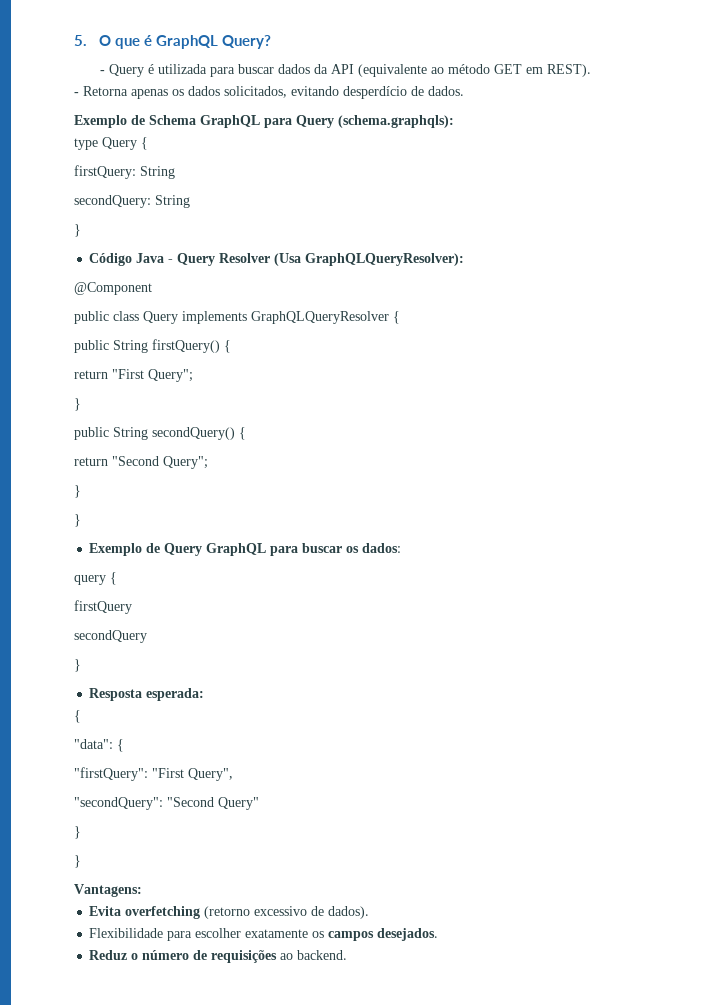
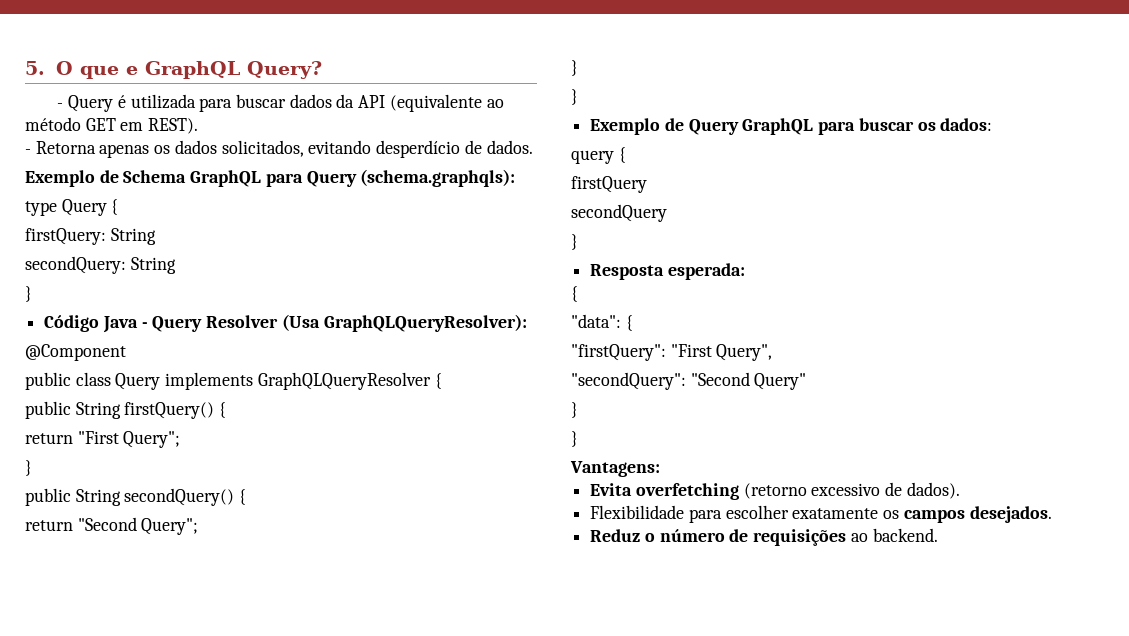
- 5. O que é GraphQL Query?
+ 5. O que e GraphQL Query?

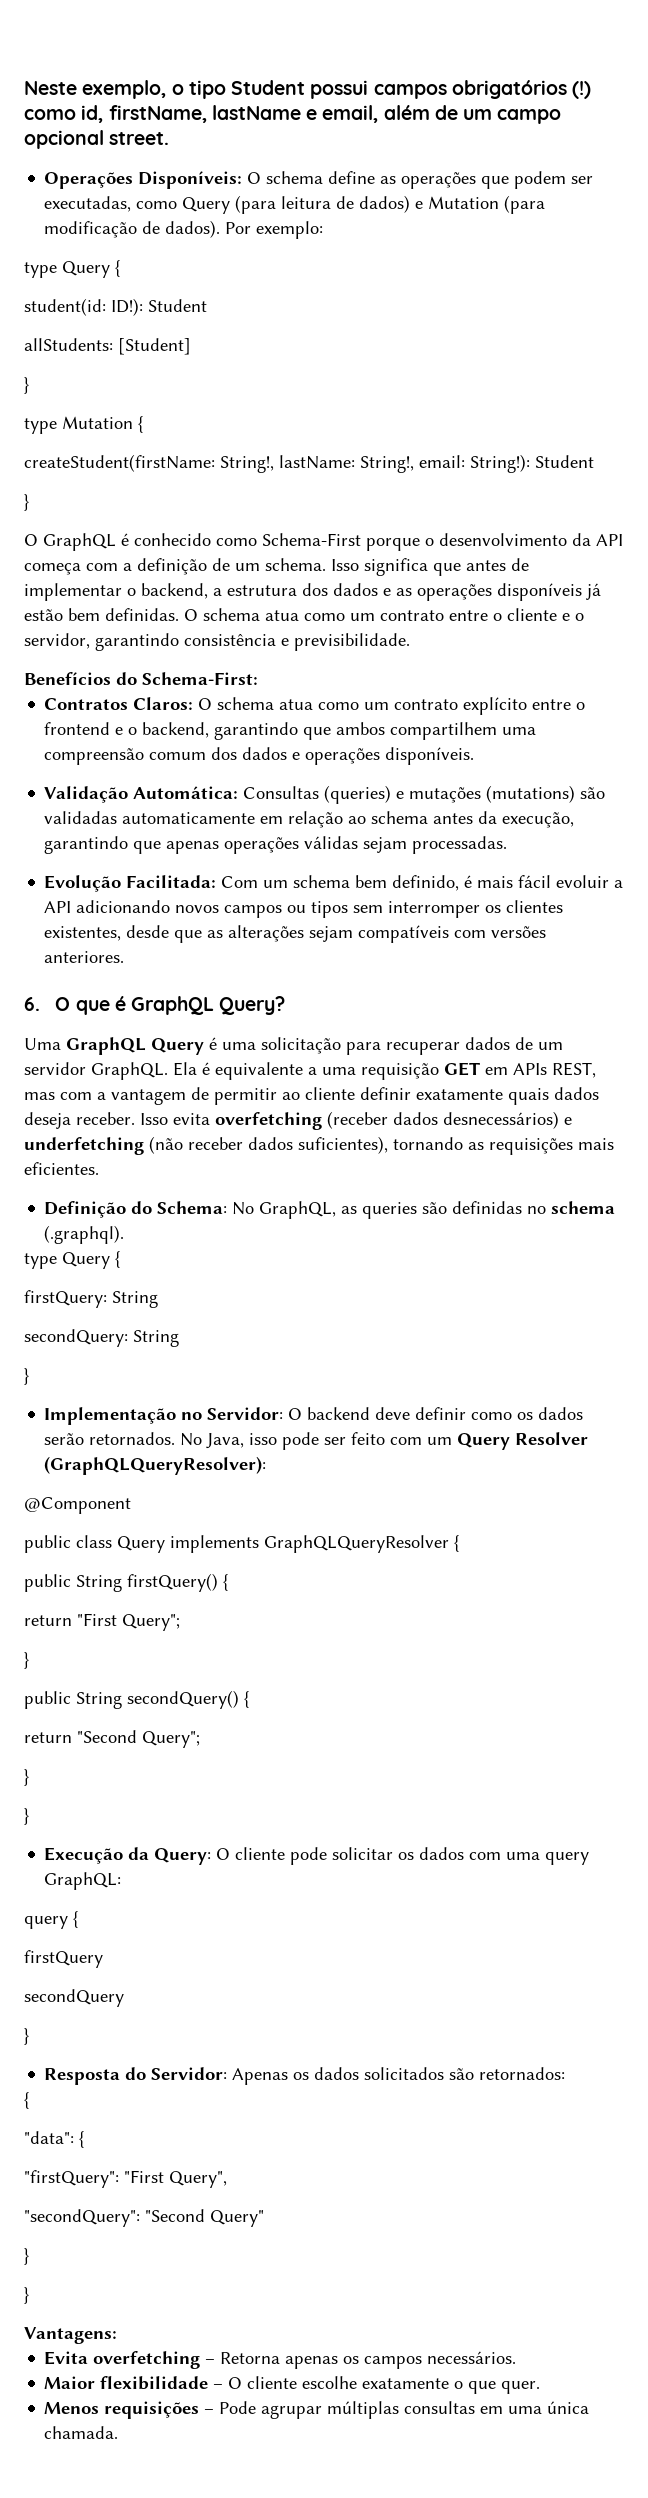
- 5. O que e GraphQL Query?
+ Neste exemplo, o tipo Student possui campos obrigatórios (!) como id, firstName, lastName e email, além de um campo opcional street.
+ Operações Disponíveis: O schema define as operações que podem ser executadas, como Query (para leitura de dados) e Mutation (para modificação de dados). Por exemplo:
+ type Query {
+ student(id: ID!): Student
+ allStudents: [Student]
+ }
+ type Mutation {
+ createStudent(firstName: String!, lastName: String!, email: String!): Student
+ }
+ O GraphQL é conhecido como Schema-First porque o desenvolvimento da API começa com a definição de um schema. Isso significa que antes de implementar o backend, a estrutura dos dados e as operações disponíveis já estão bem definidas. O schema atua como um contrato entre o cliente e o servidor, garantindo consistência e previsibilidade.
+ Benefícios do Schema-First:
+ Contratos Claros: O schema atua como um contrato explícito entre o frontend e o backend, garantindo que ambos compartilhem uma compreensão comum dos dados e operações disponíveis.
+ Validação Automática: Consultas (queries) e mutações (mutations) são validadas automaticamente em relação ao schema antes da execução, garantindo que apenas operações válidas sejam processadas.
+ Evolução Facilitada: Com um schema bem definido, é mais fácil evoluir a API adicionando novos campos ou tipos sem interromper os clientes existentes, desde que as alterações sejam compatíveis com versões anteriores.
+ 6. O que é GraphQL Query?
- - Query é utilizada para buscar dados da API (equivalente ao método GET em REST).
- - Retorna apenas os dados solicitados, evitando desperdício de dados.
- Exemplo de Schema GraphQL para Query (schema.graphqls):
+ Uma GraphQL Query é uma solicitação para recuperar dados de um servidor GraphQL. Ela é equivalente a uma requisição GET em APIs REST, mas com a vantagem de permitir ao cliente definir exatamente quais dados deseja receber. Isso evita overfetching (receber dados desnecessários) e underfetching (não receber dados suficientes), tornando as requisições mais eficientes.
+ Definição do Schema: No GraphQL, as queries são definidas no schema (.graphql).
- Código Java - Query Resolver (Usa GraphQLQueryResolver):
+ Implementação no Servidor: O backend deve definir como os dados serão retornados. No Java, isso pode ser feito com um Query Resolver (GraphQLQueryResolver):
- Exemplo de Query GraphQL para buscar os dados:
+ Execução da Query: O cliente pode solicitar os dados com uma query GraphQL:
- Resposta esperada:
+ Resposta do Servidor: Apenas os dados solicitados são retornados:
- Evita overfetching (retorno excessivo de dados).
- Flexibilidade para escolher exatamente os campos desejados.
- Reduz o número de requisições ao backend.
+ Evita overfetching – Retorna apenas os campos necessários.
+ Maior flexibilidade – O cliente escolhe exatamente o que quer.
+ Menos requisições – Pode agrupar múltiplas consultas em uma única chamada.

